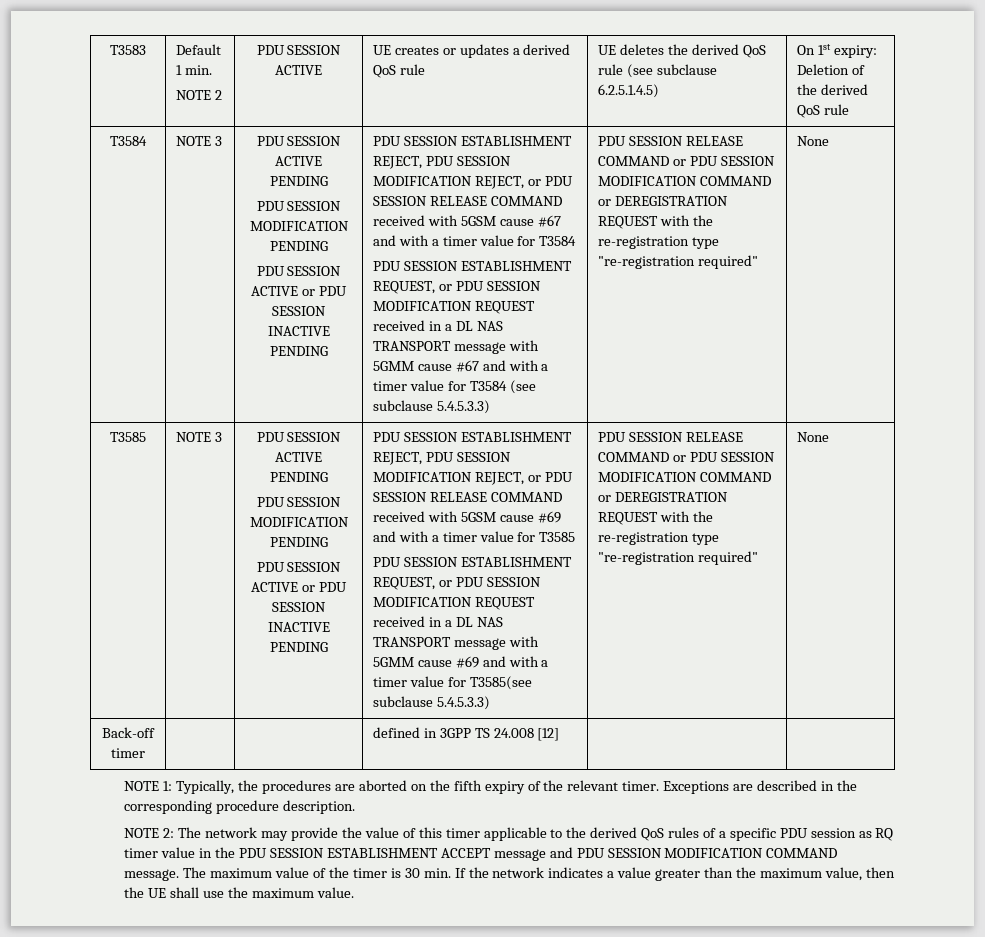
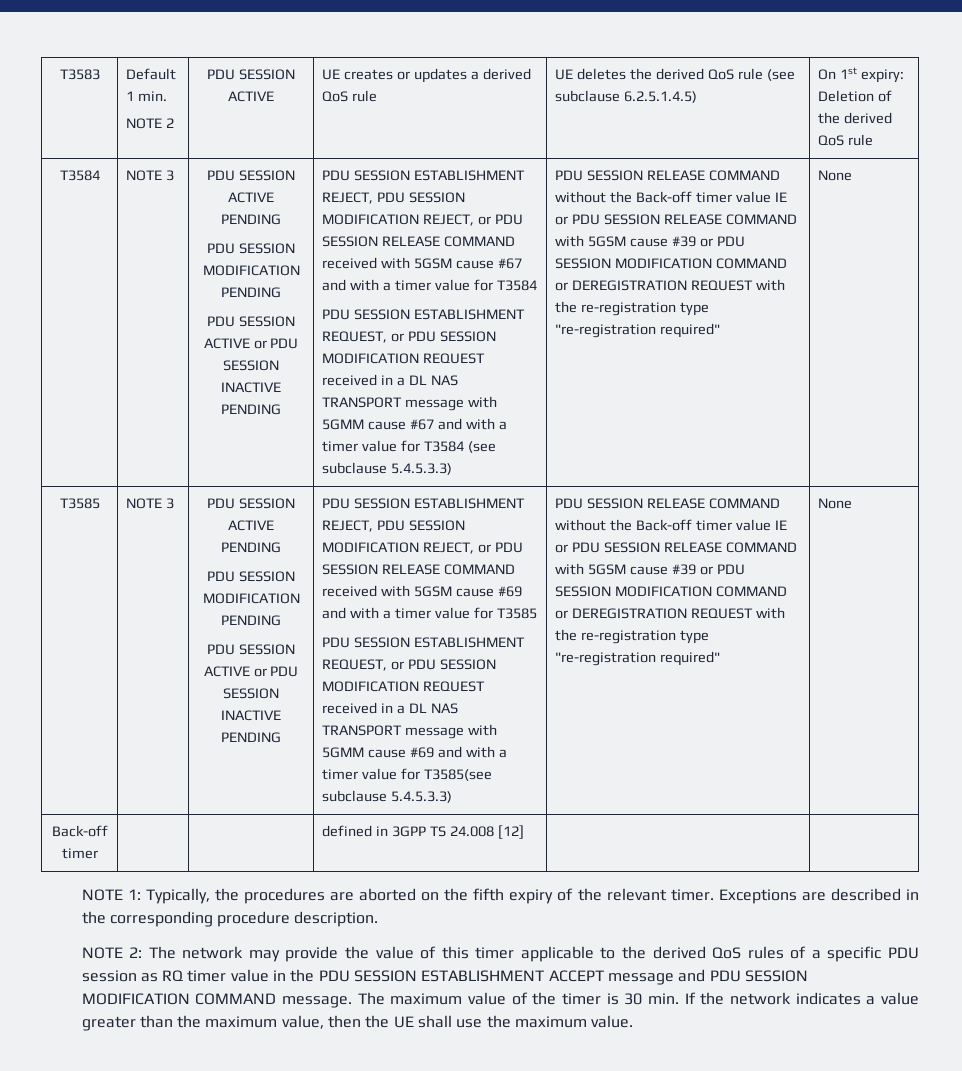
- PDU SESSION ESTABLISHMENT REQUEST, or PDU SESSION MODIFICATION REQUEST received in a DL NAS TRANSPORT message with 5GMM cause #67 and with a timer value for T3584 (see subclause 5.4.5.3.3) | PDU SESSION RELEASE COMMAND or PDU SESSION MODIFICATION COMMAND or DEREGISTRATION REQUEST with the re-registration type "re-registration required"
+ PDU SESSION ESTABLISHMENT REQUEST, or PDU SESSION MODIFICATION REQUEST received in a DL NAS TRANSPORT message with 5GMM cause #67 and with a timer value for T3584 (see subclause 5.4.5.3.3) | PDU SESSION RELEASE COMMAND without the Back-off timer value IE or PDU SESSION RELEASE COMMAND with 5GSM cause #39 or PDU SESSION MODIFICATION COMMAND or DEREGISTRATION REQUEST with the re-registration type "re-registration required"
- PDU SESSION ESTABLISHMENT REQUEST, or PDU SESSION MODIFICATION REQUEST received in a DL NAS TRANSPORT message with 5GMM cause #69 and with a timer value for T3585(see subclause 5.4.5.3.3) | PDU SESSION RELEASE COMMAND or PDU SESSION MODIFICATION COMMAND or DEREGISTRATION REQUEST with the re-registration type "re-registration required"
+ PDU SESSION ESTABLISHMENT REQUEST, or PDU SESSION MODIFICATION REQUEST received in a DL NAS TRANSPORT message with 5GMM cause #69 and with a timer value for T3585(see subclause 5.4.5.3.3) | PDU SESSION RELEASE COMMAND without the Back-off timer value IE or PDU SESSION RELEASE COMMAND with 5GSM cause #39 or PDU SESSION MODIFICATION COMMAND or DEREGISTRATION REQUEST with the re-registration type "re-registration required"

